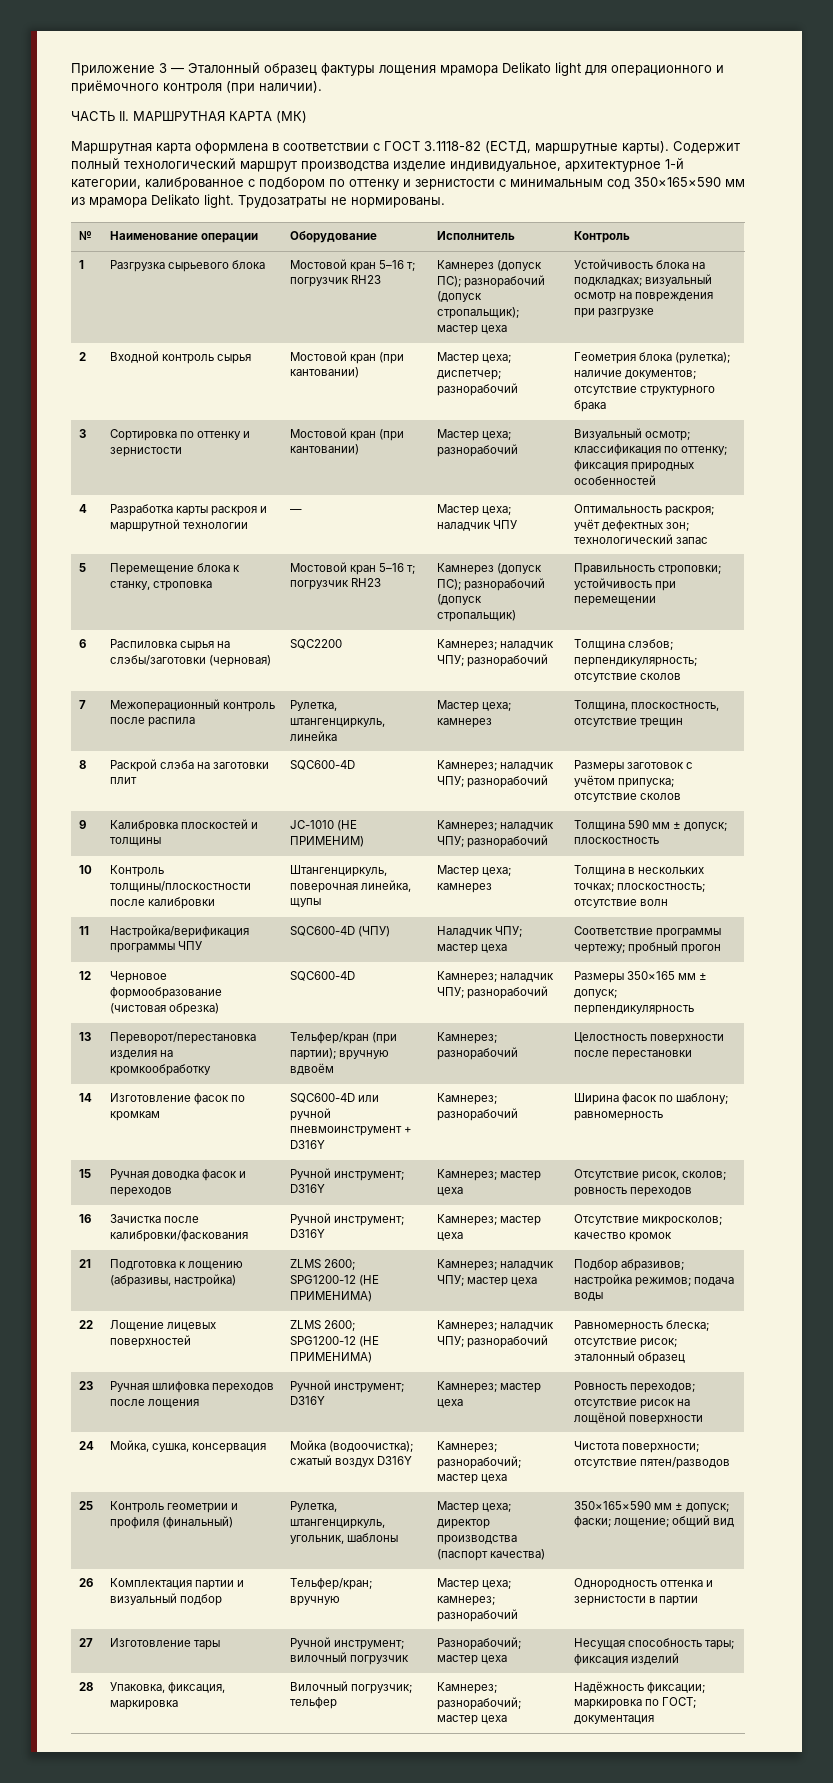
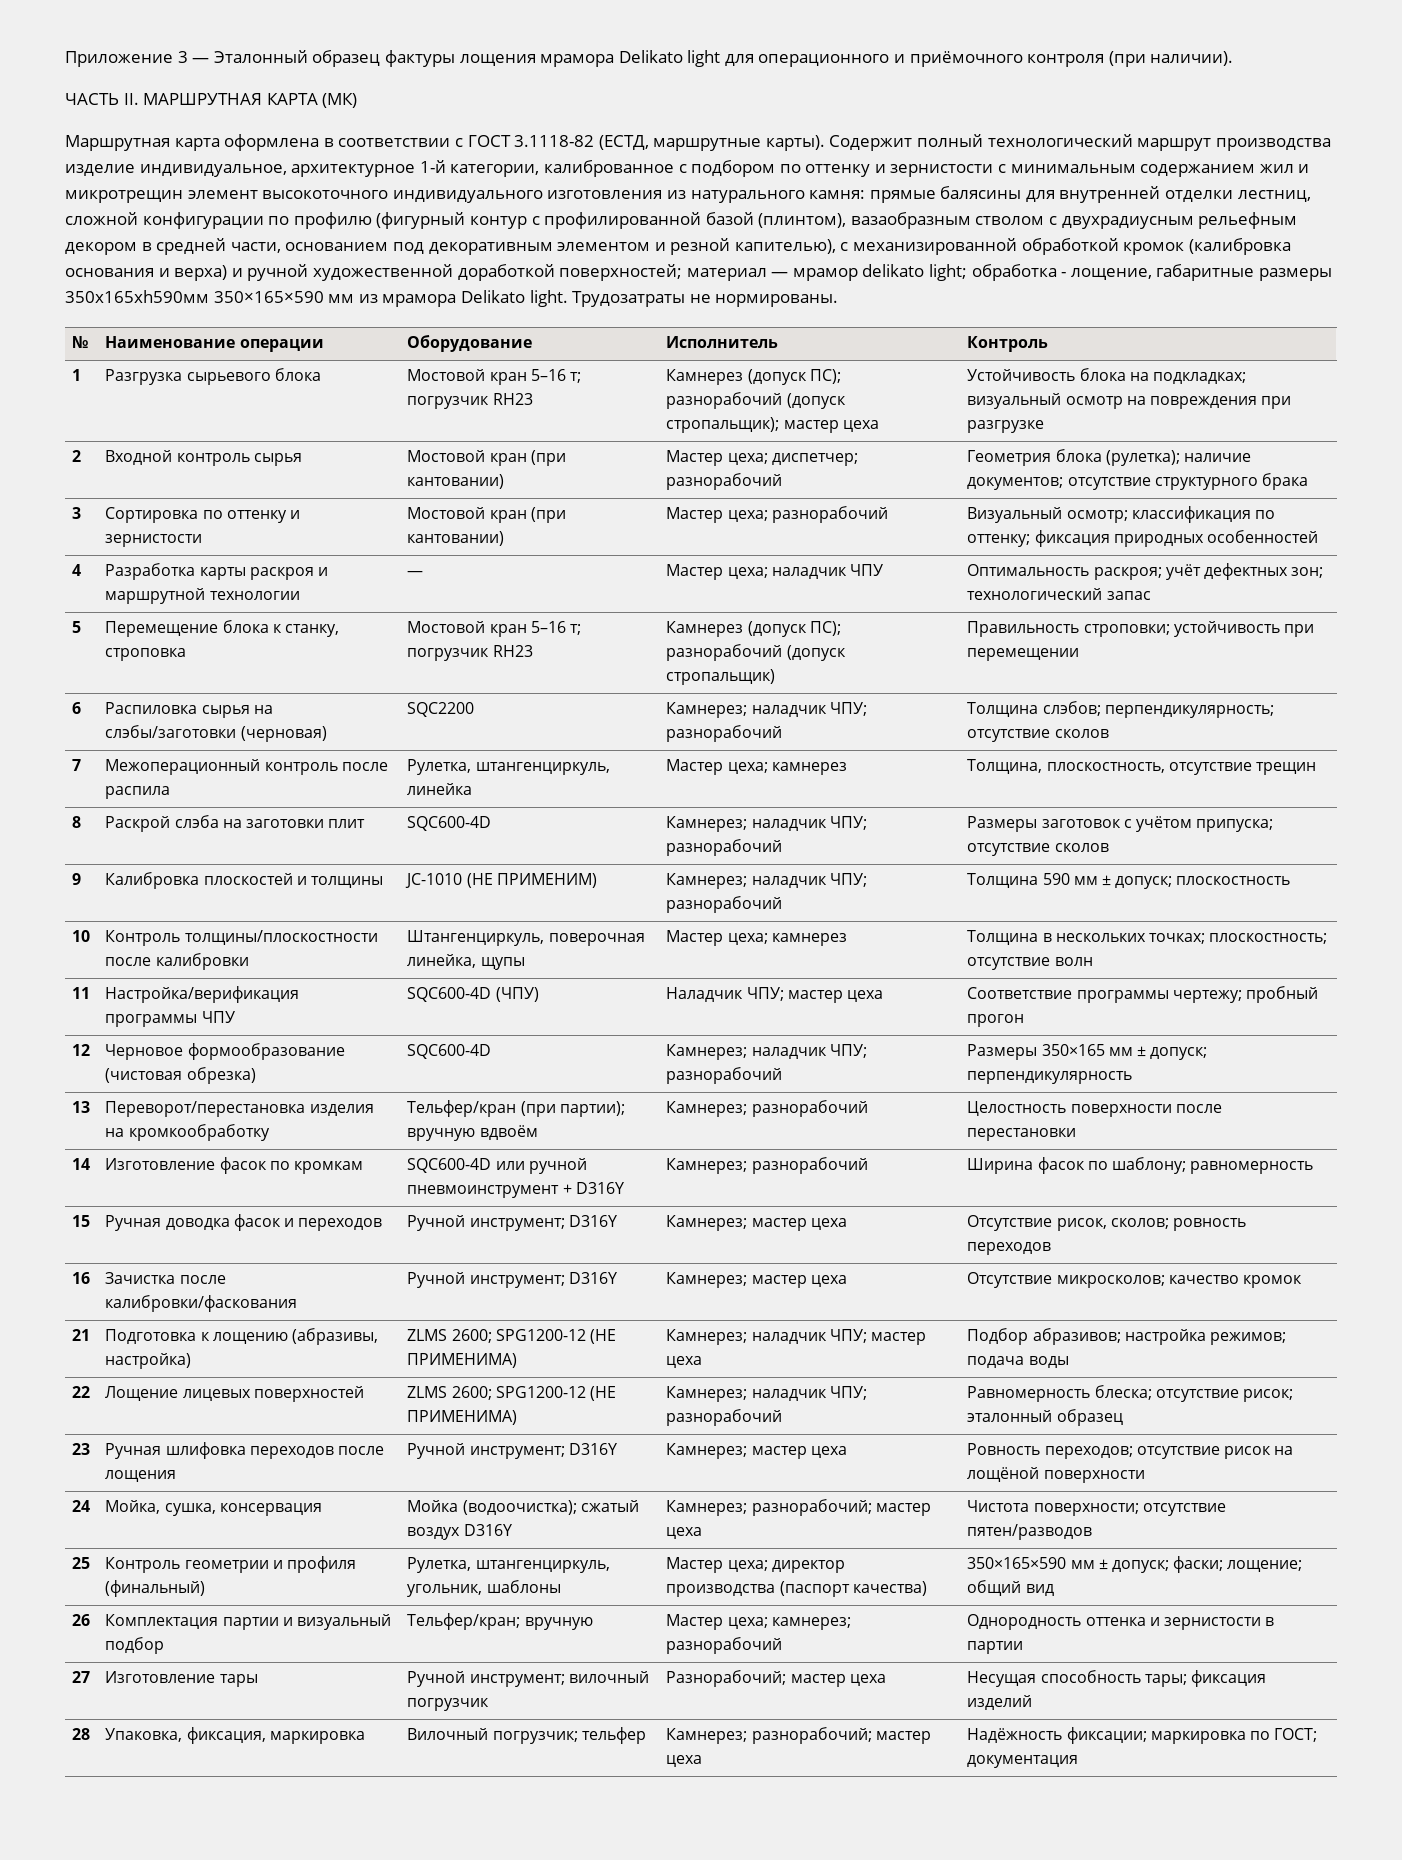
- Содержит полный технологический маршрут производства изделие индивидуальное, архитектурное 1-й категории, калиброванное с подбором по оттенку и зернистости с минимальным сод 350×165×590 мм из мрамора Delikato light.
+ Содержит полный технологический маршрут производства изделие индивидуальное, архитектурное 1-й категории, калиброванное с подбором по оттенку и зернистости с минимальным содержанием жил и микротрещин элемент высокоточного индивидуального изготовления из натурального камня: прямые балясины для внутренней отделки лестниц, сложной конфигурации по профилю (фигурный контур с профилированной базой (плинтом), вазаобразным стволом с двухрадиусным рельефным декором в средней части, основанием под декоративным элементом и резной капителью), с механизированной обработкой кромок (калибровка основания и верха) и ручной художественной доработкой поверхностей; материал — мрамор delikato light; обработка - лощение, габаритные размеры 350х165хh590мм 350×165×590 мм из мрамора Delikato light.

